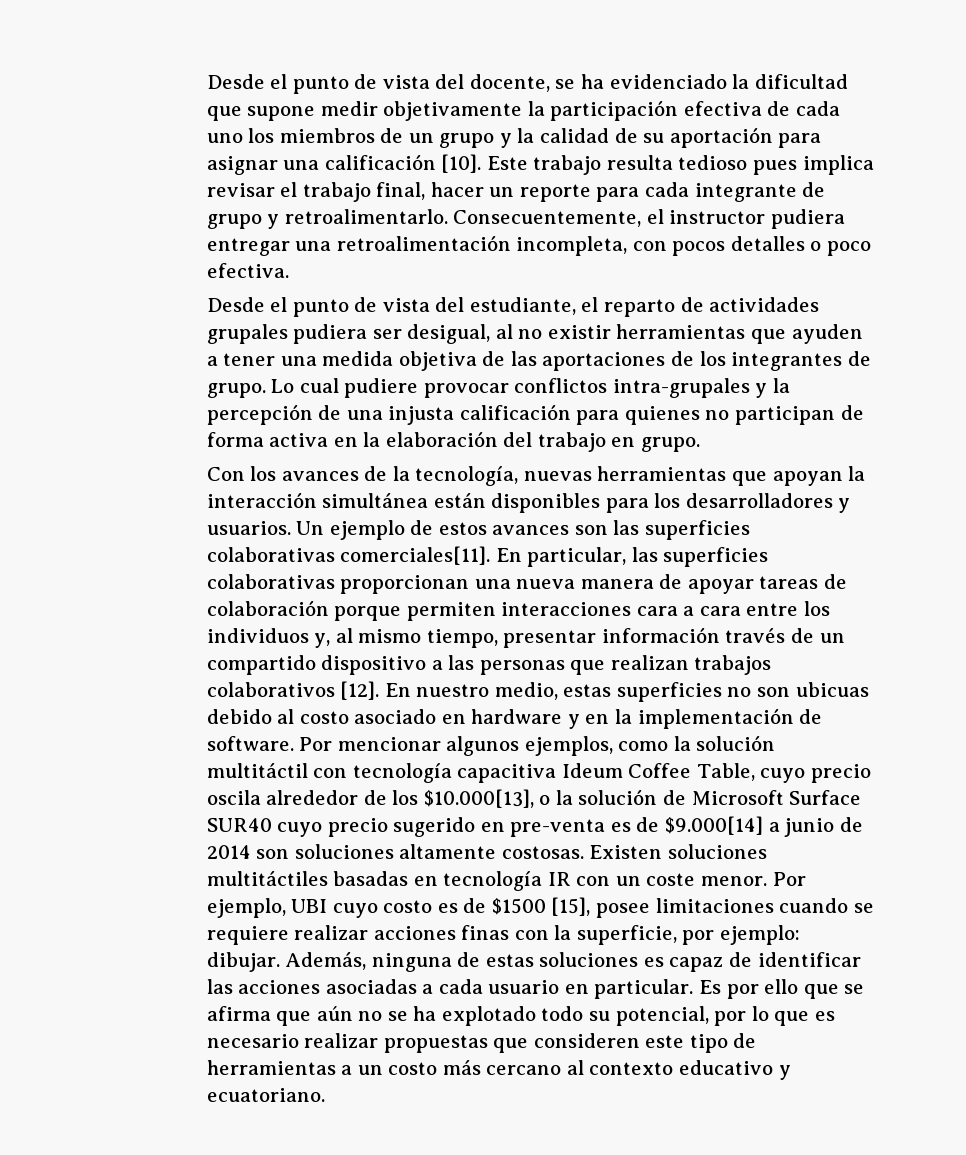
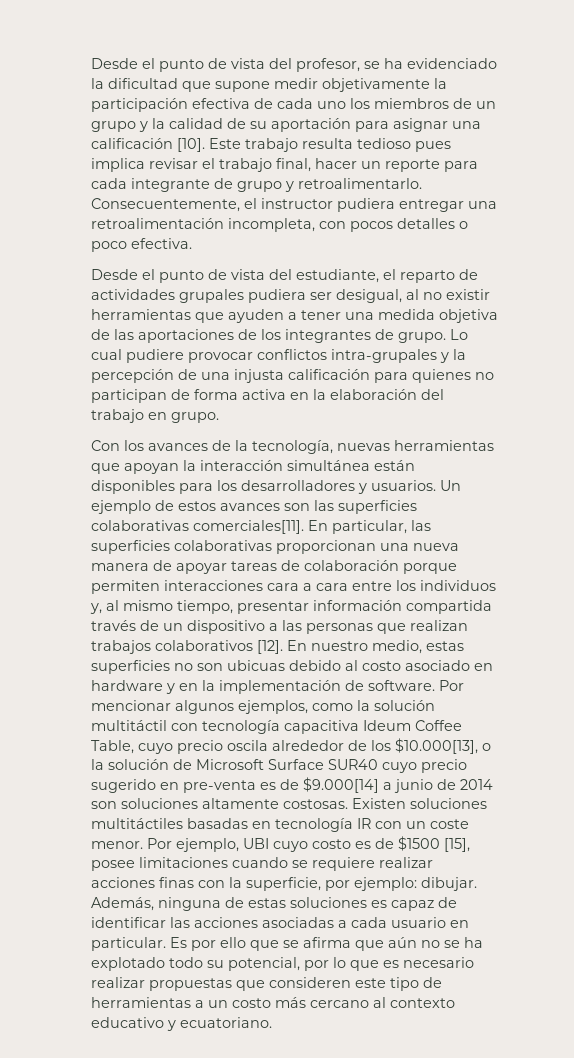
- Desde el punto de vista del docente, se ha evidenciado la dificultad que supone medir objetivamente la participación efectiva de cada uno los miembros de un grupo y la calidad de su aportación para asignar una calificación [10].
+ Desde el punto de vista del profesor, se ha evidenciado la dificultad que supone medir objetivamente la participación efectiva de cada uno los miembros de un grupo y la calidad de su aportación para asignar una calificación [10].
- En particular, las superficies colaborativas proporcionan una nueva manera de apoyar tareas de colaboración porque permiten interacciones cara a cara entre los individuos y, al mismo tiempo, presentar información través de un compartido dispositivo a las personas que realizan trabajos colaborativos [12].
+ En particular, las superficies colaborativas proporcionan una nueva manera de apoyar tareas de colaboración porque permiten interacciones cara a cara entre los individuos y, al mismo tiempo, presentar información compartida través de un dispositivo a las personas que realizan trabajos colaborativos [12].

